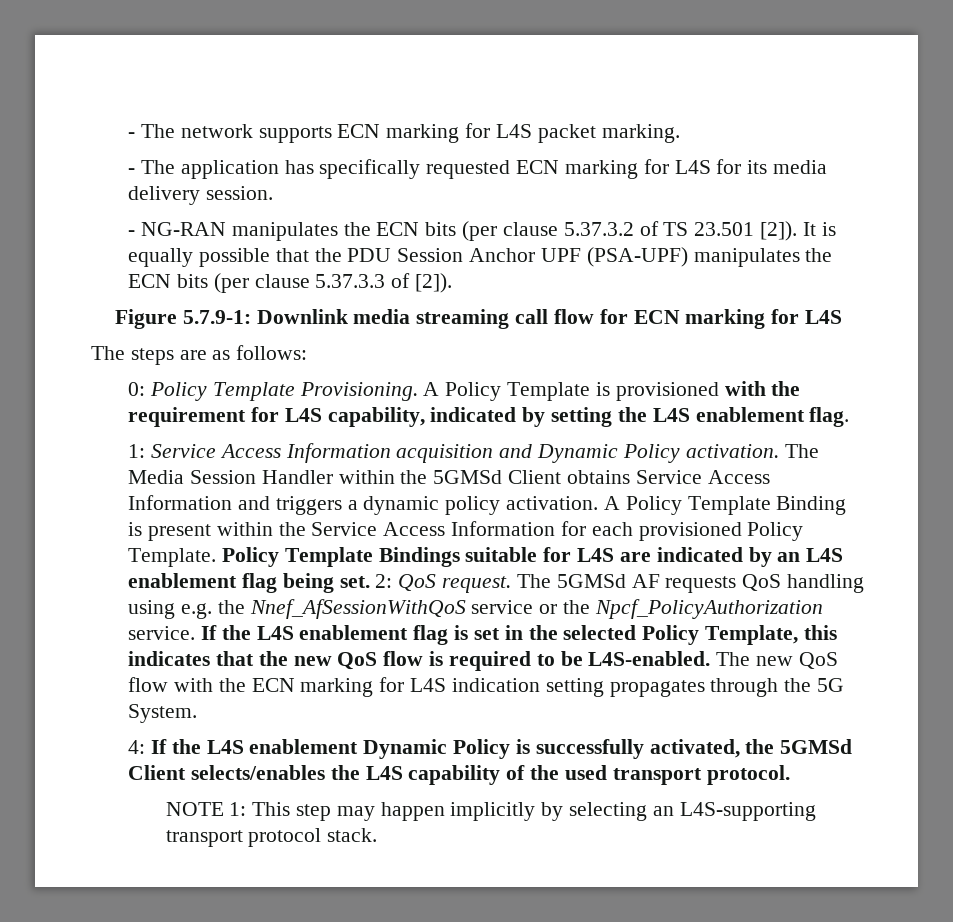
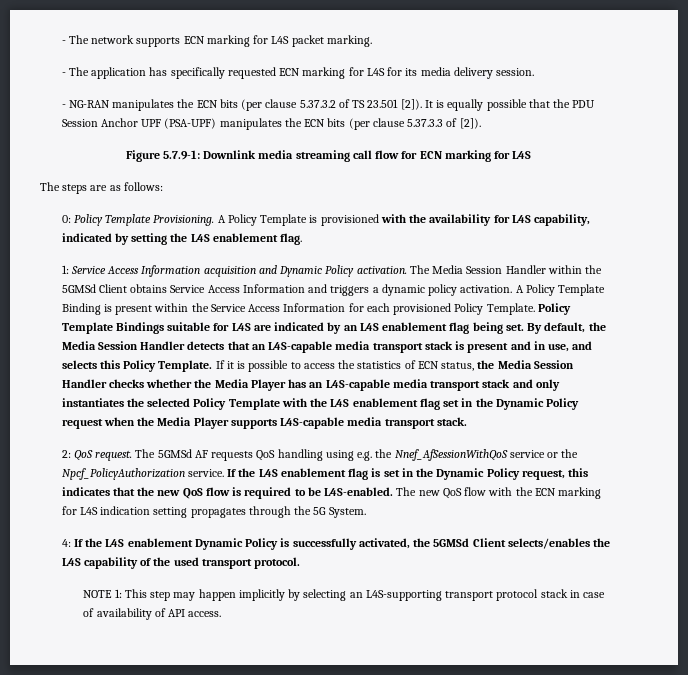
- A Policy Template is provisioned with the requirement for L4S capability, indicated by setting the L4S enablement flag.
+ A Policy Template is provisioned with the availability for L4S capability, indicated by setting the L4S enablement flag.
- Policy Template Bindings suitable for L4S are indicated by an L4S enablement flag being set. 2: QoS request.
+ Policy Template Bindings suitable for L4S are indicated by an L4S enablement flag being set. By default, the Media Session Handler detects that an L4S-capable media transport stack is present and in use, and selects this Policy Template. If it is possible to access the statistics of ECN status, the Media Session Handler checks whether the Media Player has an L4S-capable media transport stack and only instantiates the selected Policy Template with the L4S enablement flag set in the Dynamic Policy request when the Media Player supports L4S-capable media transport stack.
+ 2: QoS request.
- If the L4S enablement flag is set in the selected Policy Template, this indicates that the new QoS flow is required to be L4S-enabled.
+ If the L4S enablement flag is set in the Dynamic Policy request, this indicates that the new QoS flow is required to be L4S-enabled.
- NOTE 1: This step may happen implicitly by selecting an L4S-supporting transport protocol stack.
+ NOTE 1: This step may happen implicitly by selecting an L4S-supporting transport protocol stack in case of availability of API access.

